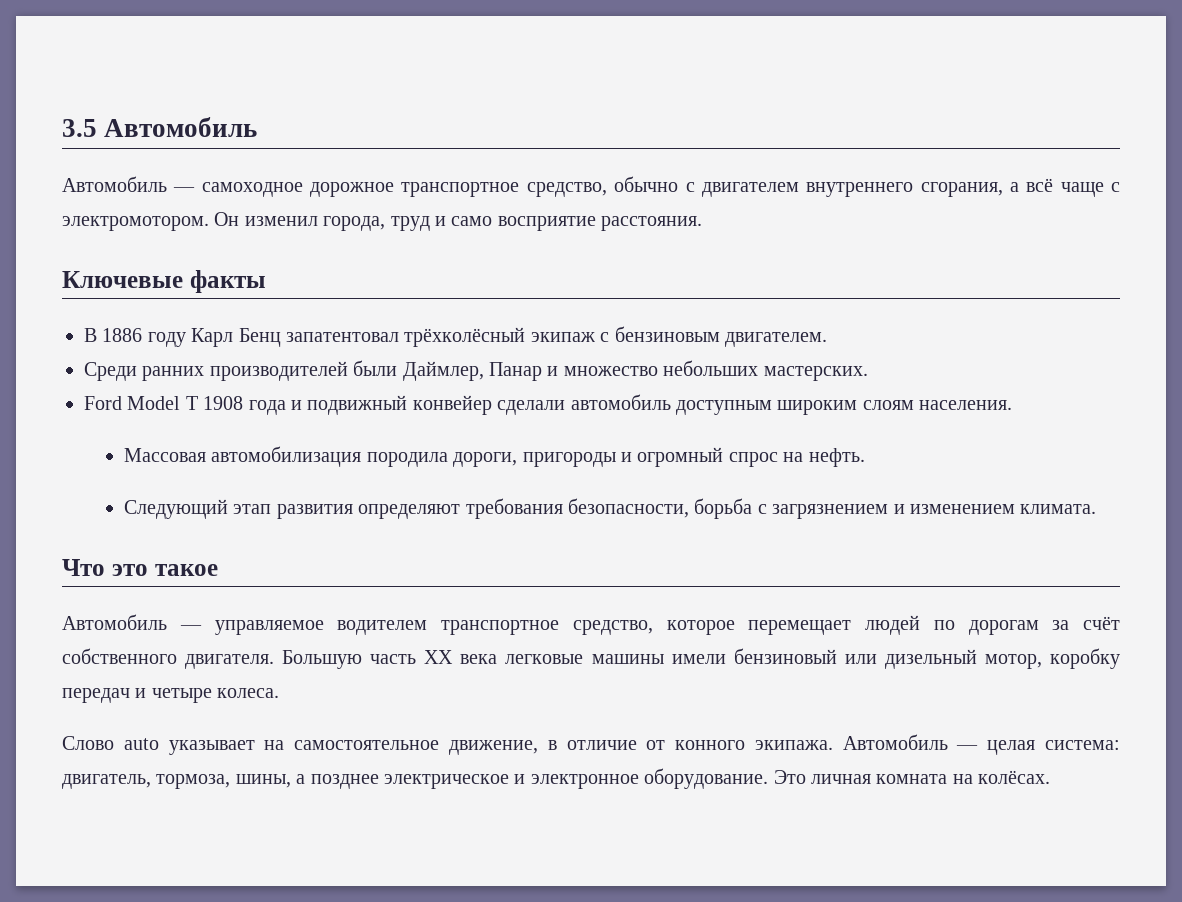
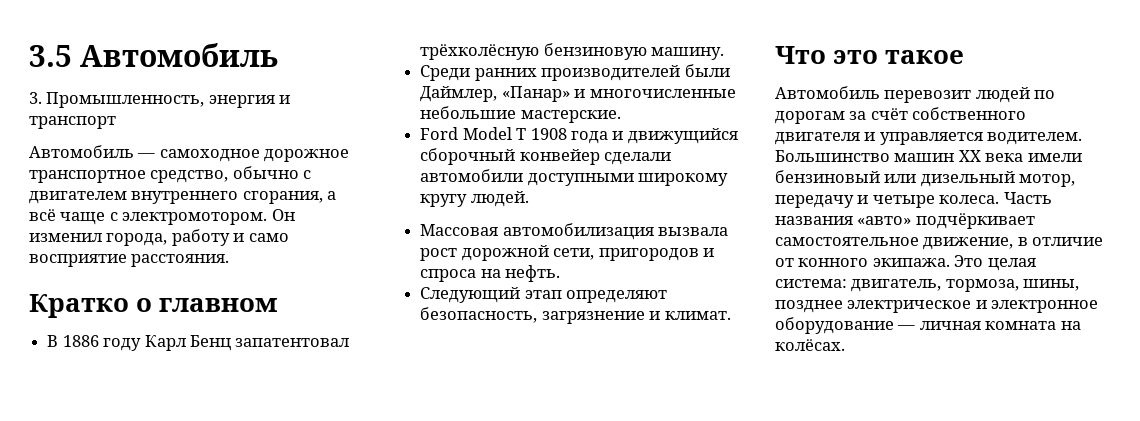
+ 3. Промышленность, энергия и транспорт
- Он изменил города, труд и само восприятие расстояния.
+ Он изменил города, работу и само восприятие расстояния.
- Ключевые факты
+ Кратко о главном
- В 1886 году Карл Бенц запатентовал трёхколёсный экипаж с бензиновым двигателем.
+ В 1886 году Карл Бенц запатентовал трёхколёсную бензиновую машину.
- Среди ранних производителей были Даймлер, Панар и множество небольших мастерских.
+ Среди ранних производителей были Даймлер, «Панар» и многочисленные небольшие мастерские.
- Ford Model T 1908 года и подвижный конвейер сделали автомобиль доступным широким слоям населения.
- Массовая автомобилизация породила дороги, пригороды и огромный спрос на нефть.
- Следующий этап развития определяют требования безопасности, борьба с загрязнением и изменением климата.
+ Ford Model T 1908 года и движущийся сборочный конвейер сделали автомобили доступными широкому кругу людей.
+ Массовая автомобилизация вызвала рост дорожной сети, пригородов и спроса на нефть.
+ Следующий этап определяют безопасность, загрязнение и климат.
  Что это такое
- Автомобиль — управляемое водителем транспортное средство, которое перемещает людей по дорогам за счёт собственного двигателя. Большую часть XX века легковые машины имели бензиновый или дизельный мотор, коробку передач и четыре колеса.
- Слово auto указывает на самостоятельное движение, в отличие от конного экипажа.
+ Автомобиль перевозит людей по дорогам за счёт собственного двигателя и управляется водителем. Большинство машин XX века имели бензиновый или дизельный мотор, передачу и четыре колеса. Часть названия «авто» подчёркивает самостоятельное движение, в отличие от конного экипажа.
- Автомобиль — целая система: двигатель, тормоза, шины, а позднее электрическое и электронное оборудование. Это личная комната на колёсах.
+ Это целая система: двигатель, тормоза, шины, позднее электрическое и электронное оборудование — личная комната на колёсах.

